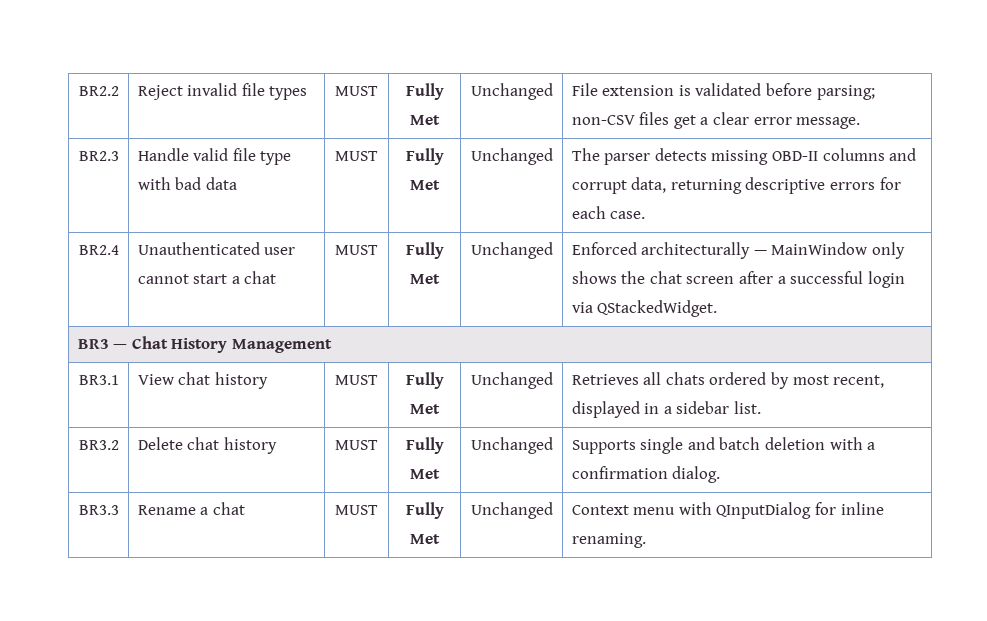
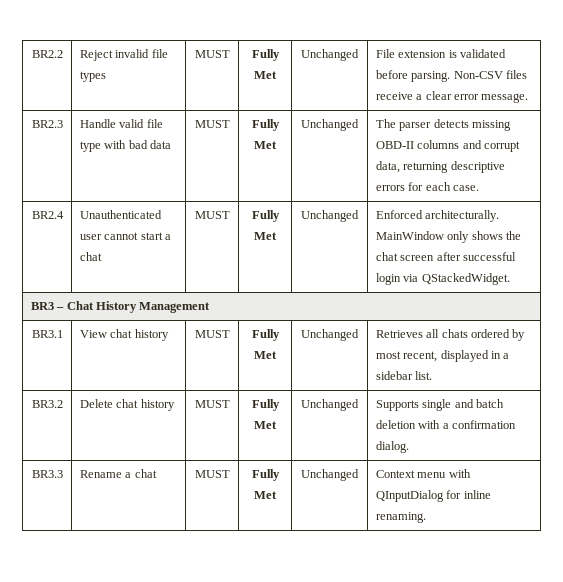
- BR2.2 | Reject invalid file types | MUST | Fully Met | Unchanged | File extension is validated before parsing; non-CSV files get a clear error message.
+ BR2.2 | Reject invalid file types | MUST | Fully Met | Unchanged | File extension is validated before parsing. Non-CSV files receive a clear error message.
- BR2.4 | Unauthenticated user cannot start a chat | MUST | Fully Met | Unchanged | Enforced architecturally — MainWindow only shows the chat screen after a successful login via QStackedWidget.
+ BR2.4 | Unauthenticated user cannot start a chat | MUST | Fully Met | Unchanged | Enforced architecturally. MainWindow only shows the chat screen after successful login via QStackedWidget.
- BR3 — Chat History Management
+ BR3 – Chat History Management

